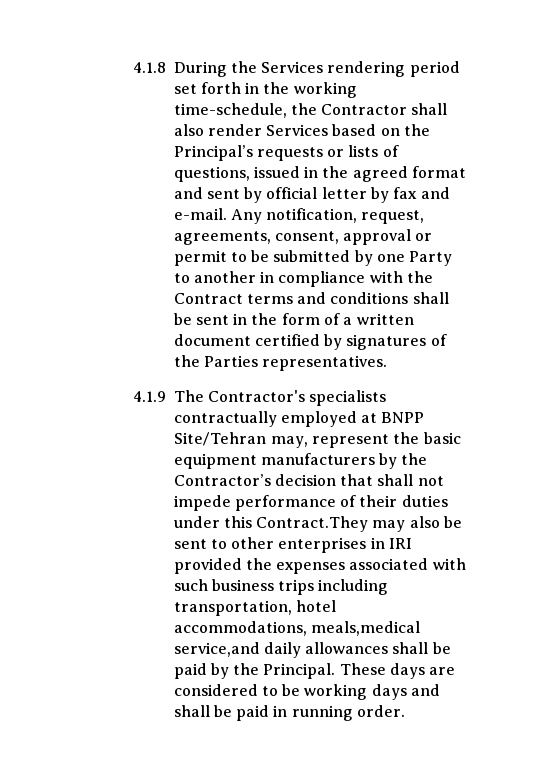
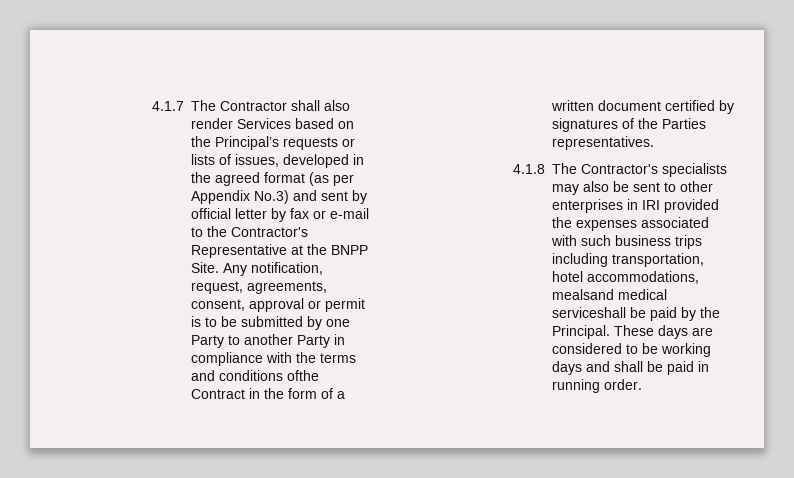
- 4.1.8 During the Services rendering period set forth in the working time-schedule, the Contractor shall also render Services based on the Principal’s requests or lists of questions, issued in the agreed format and sent by official letter by fax and e-mail.
+ 4.1.7 The Contractor shall also render Services based on the Principal’s requests or lists of issues, developed in the agreed format (as per Appendix No.3) and sent by official letter by fax or e-mail to the Contractor's Representative at the BNPP Site.
- Any notification, request, agreements, consent, approval or permit to be submitted by one Party to another in compliance with the Contract terms and conditions shall be sent in the form of a written document certified by signatures of the Parties representatives.
+ Any notification, request, agreements, consent, approval or permit is to be submitted by one Party to another Party in compliance with the terms and conditions ofthe Contract in the form of a written document certified by signatures of the Parties representatives.
- 4.1.9 The Contractor's specialists contractually employed at BNPP Site/Tehran may, represent the basic equipment manufacturers by the Contractor’s decision that shall not impede performance of their duties under this Contract.They may also be sent to other enterprises in IRI provided the expenses associated with such business trips including transportation, hotel accommodations, meals,medical service,and daily allowances shall be paid by the Principal.
+ 4.1.8 The Contractor's specialists may also be sent to other enterprises in IRI provided the expenses associated with such business trips including transportation, hotel accommodations, mealsand medical serviceshall be paid by the Principal.

